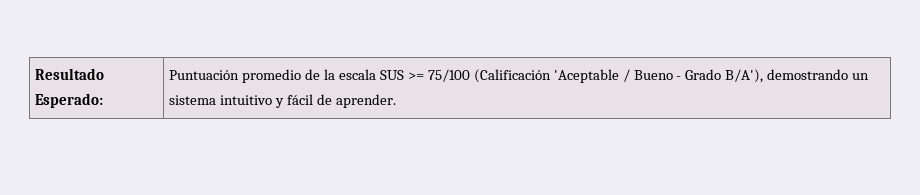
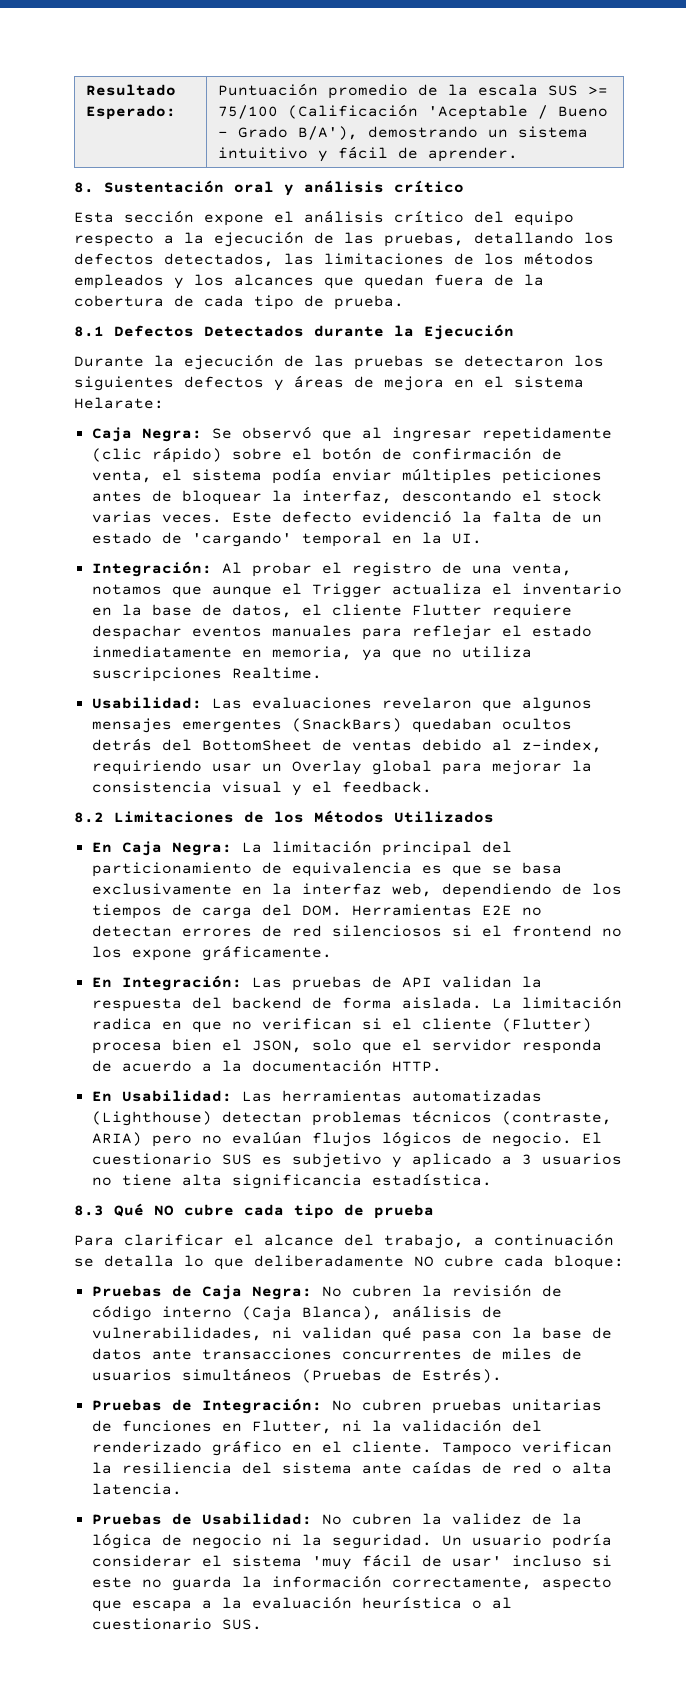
+ 8. Sustentación oral y análisis crítico
+ Esta sección expone el análisis crítico del equipo respecto a la ejecución de las pruebas, detallando los defectos detectados, las limitaciones de los métodos empleados y los alcances que quedan fuera de la cobertura de cada tipo de prueba.
+ 8.1 Defectos Detectados durante la Ejecución
+ Durante la ejecución de las pruebas se detectaron los siguientes defectos y áreas de mejora en el sistema Helarate:
+ Caja Negra: Se observó que al ingresar repetidamente (clic rápido) sobre el botón de confirmación de venta, el sistema podía enviar múltiples peticiones antes de bloquear la interfaz, descontando el stock varias veces. Este defecto evidenció la falta de un estado de 'cargando' temporal en la UI.
+ Integración: Al probar el registro de una venta, notamos que aunque el Trigger actualiza el inventario en la base de datos, el cliente Flutter requiere despachar eventos manuales para reflejar el estado inmediatamente en memoria, ya que no utiliza suscripciones Realtime.
+ Usabilidad: Las evaluaciones revelaron que algunos mensajes emergentes (SnackBars) quedaban ocultos detrás del BottomSheet de ventas debido al z-index, requiriendo usar un Overlay global para mejorar la consistencia visual y el feedback.
+ 8.2 Limitaciones de los Métodos Utilizados
+ En Caja Negra: La limitación principal del particionamiento de equivalencia es que se basa exclusivamente en la interfaz web, dependiendo de los tiempos de carga del DOM. Herramientas E2E no detectan errores de red silenciosos si el frontend no los expone gráficamente.
+ En Integración: Las pruebas de API validan la respuesta del backend de forma aislada. La limitación radica en que no verifican si el cliente (Flutter) procesa bien el JSON, solo que el servidor responda de acuerdo a la documentación HTTP.
+ En Usabilidad: Las herramientas automatizadas (Lighthouse) detectan problemas técnicos (contraste, ARIA) pero no evalúan flujos lógicos de negocio. El cuestionario SUS es subjetivo y aplicado a 3 usuarios no tiene alta significancia estadística.
+ 8.3 Qué NO cubre cada tipo de prueba
+ Para clarificar el alcance del trabajo, a continuación se detalla lo que deliberadamente NO cubre cada bloque:
+ Pruebas de Caja Negra: No cubren la revisión de código interno (Caja Blanca), análisis de vulnerabilidades, ni validan qué pasa con la base de datos ante transacciones concurrentes de miles de usuarios simultáneos (Pruebas de Estrés).
+ Pruebas de Integración: No cubren pruebas unitarias de funciones en Flutter, ni la validación del renderizado gráfico en el cliente. Tampoco verifican la resiliencia del sistema ante caídas de red o alta latencia.
+ Pruebas de Usabilidad: No cubren la validez de la lógica de negocio ni la seguridad. Un usuario podría considerar el sistema 'muy fácil de usar' incluso si este no guarda la información correctamente, aspecto que escapa a la evaluación heurística o al cuestionario SUS.

